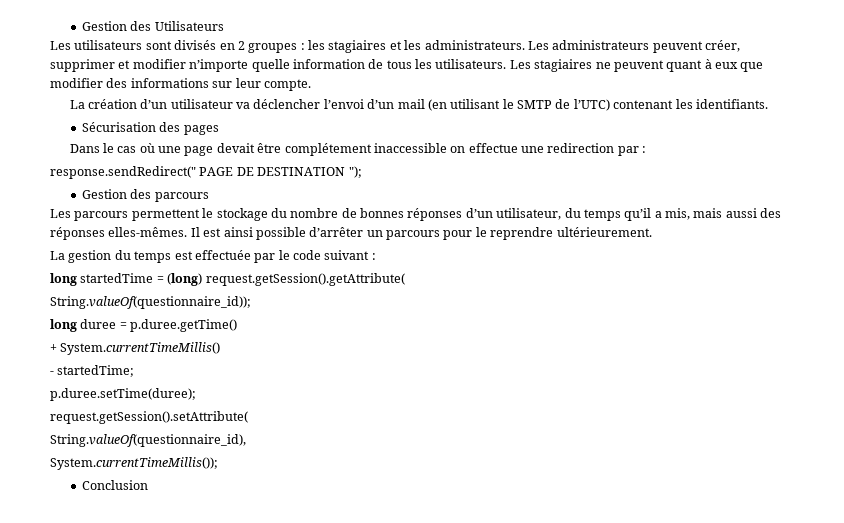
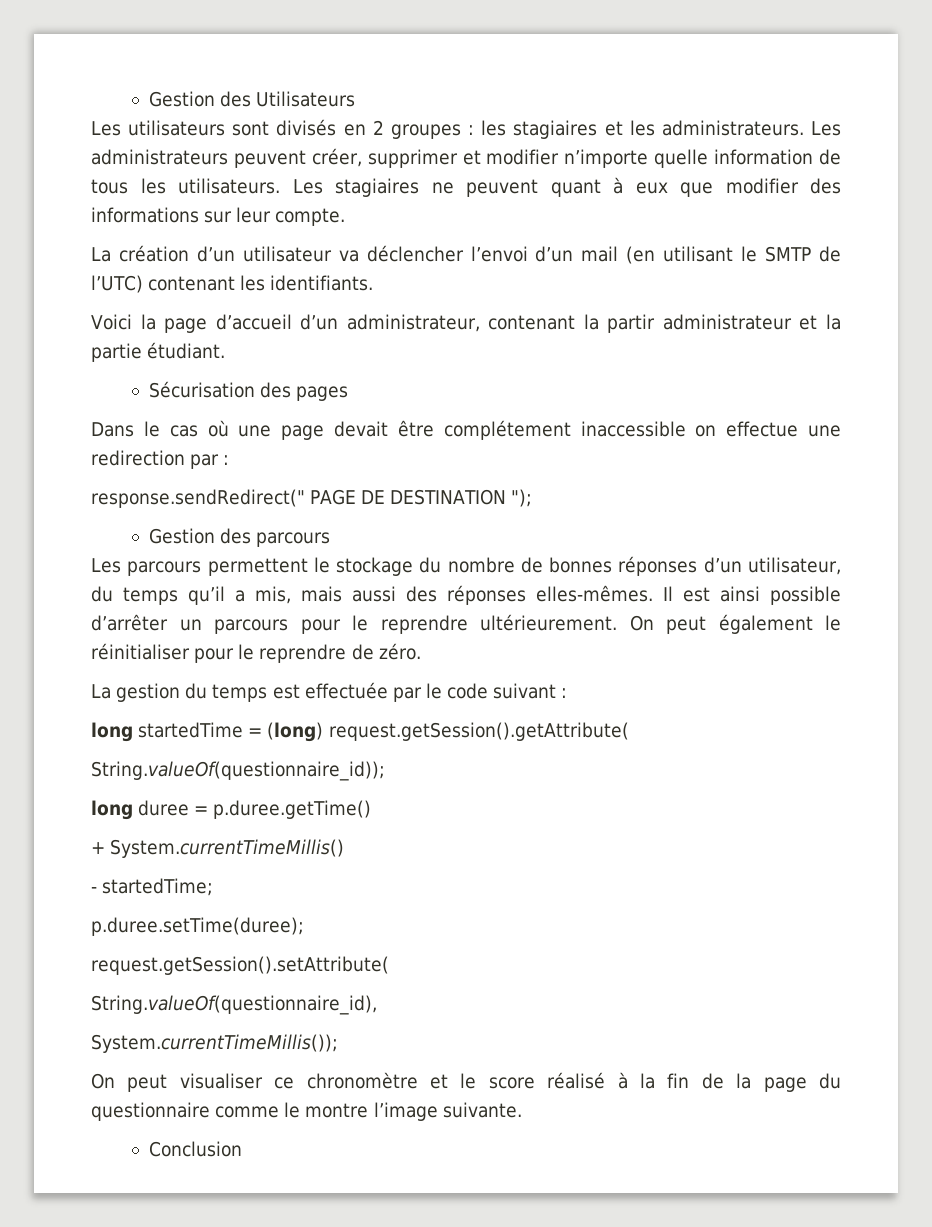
+ Voici la page d’accueil d’un administrateur, contenant la partir administrateur et la partie étudiant.
+ On peut également le réinitialiser pour le reprendre de zéro.
+ On peut visualiser ce chronomètre et le score réalisé à la fin de la page du questionnaire comme le montre l’image suivante.

